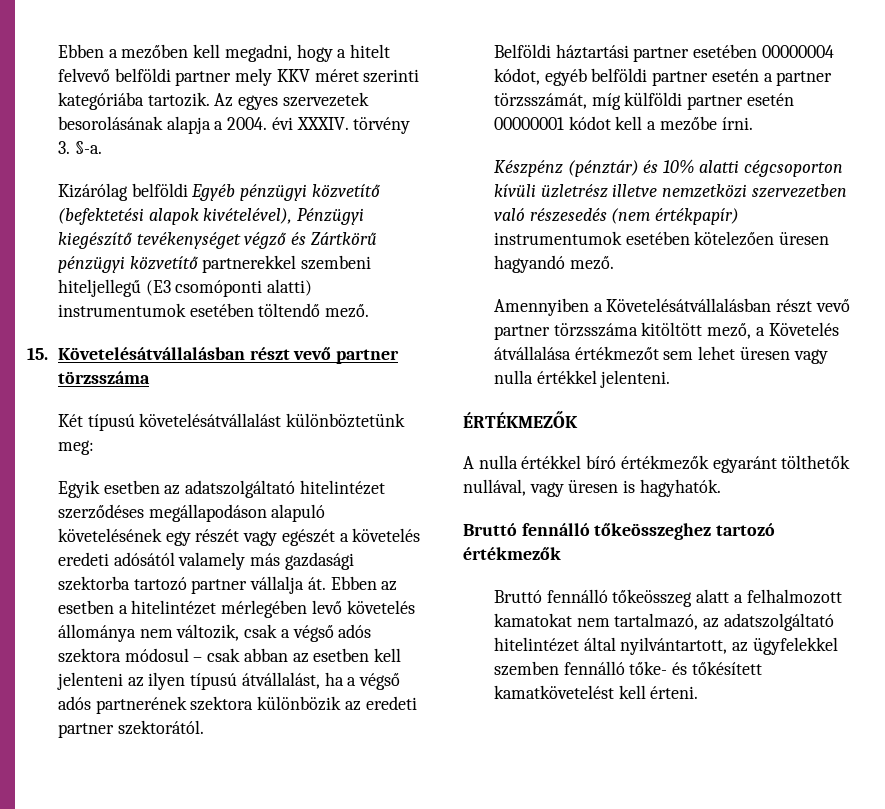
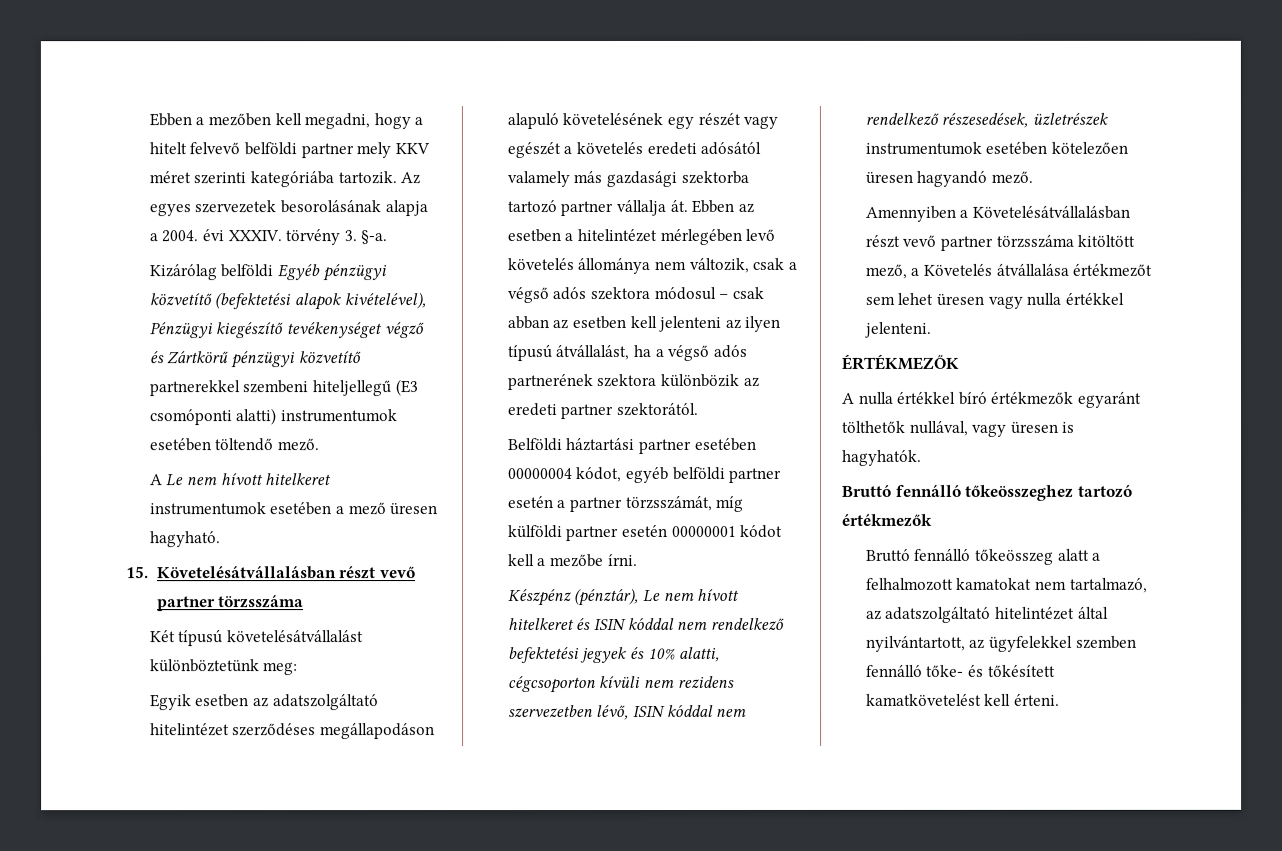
+ A Le nem hívott hitelkeret instrumentumok esetében a mező üresen hagyható.
- Készpénz (pénztár) és 10% alatti cégcsoporton kívüli üzletrész illetve nemzetközi szervezetben való részesedés (nem értékpapír) instrumentumok esetében kötelezően üresen hagyandó mező.
+ Készpénz (pénztár), Le nem hívott hitelkeret és ISIN kóddal nem rendelkező befektetési jegyek és 10% alatti, cégcsoporton kívüli nem rezidens szervezetben lévő, ISIN kóddal nem rendelkező részesedések, üzletrészek instrumentumok esetében kötelezően üresen hagyandó mező.

